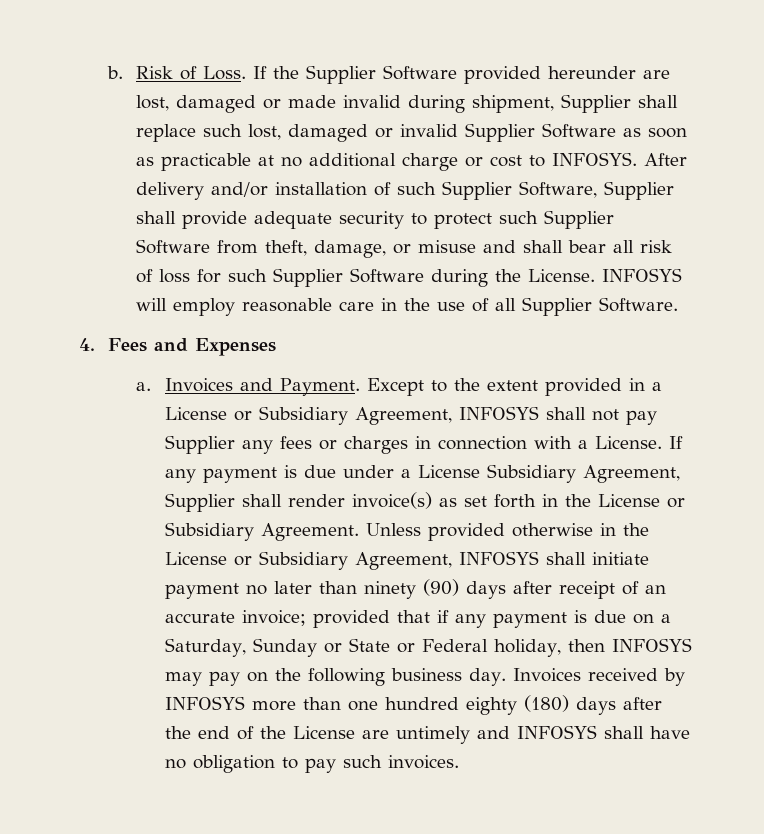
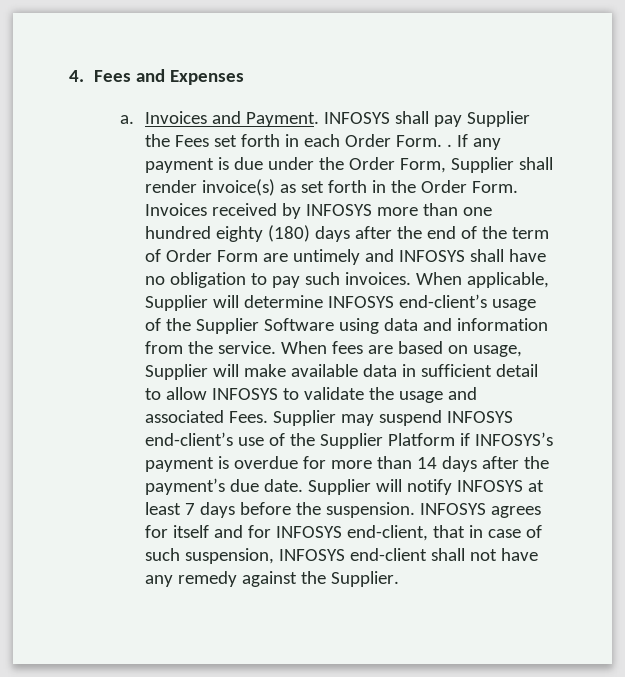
- b. Risk of Loss. If the Supplier Software provided hereunder are lost, damaged or made invalid during shipment, Supplier shall replace such lost, damaged or invalid Supplier Software as soon as practicable at no additional charge or cost to INFOSYS. After delivery and/or installation of such Supplier Software, Supplier shall provide adequate security to protect such Supplier Software from theft, damage, or misuse and shall bear all risk of loss for such Supplier Software during the License. INFOSYS will employ reasonable care in the use of all Supplier Software.
- Except to the extent provided in a License or Subsidiary Agreement, INFOSYS shall not pay Supplier any fees or charges in connection with a License.
+ INFOSYS shall pay Supplier the Fees set forth in each Order Form. .
- If any payment is due under a License Subsidiary Agreement, Supplier shall render invoice(s) as set forth in the License or Subsidiary Agreement. Unless provided otherwise in the License or Subsidiary Agreement, INFOSYS shall initiate payment no later than ninety (90) days after receipt of an accurate invoice; provided that if any payment is due on a Saturday, Sunday or State or Federal holiday, then INFOSYS may pay on the following business day.
+ If any payment is due under the Order Form, Supplier shall render invoice(s) as set forth in the Order Form.
- Invoices received by INFOSYS more than one hundred eighty (180) days after the end of the License are untimely and INFOSYS shall have no obligation to pay such invoices.
+ Invoices received by INFOSYS more than one hundred eighty (180) days after the end of the term of Order Form are untimely and INFOSYS shall have no obligation to pay such invoices.
+ When applicable, Supplier will determine INFOSYS end-client’s usage of the Supplier Software using data and information from the service. When fees are based on usage, Supplier will make available data in sufficient detail to allow INFOSYS to validate the usage and associated Fees. Supplier may suspend INFOSYS end-client’s use of the Supplier Platform if INFOSYS’s payment is overdue for more than 14 days after the payment’s due date. Supplier will notify INFOSYS at least 7 days before the suspension. INFOSYS agrees for itself and for INFOSYS end-client, that in case of such suspension, INFOSYS end-client shall not have any remedy against the Supplier.

